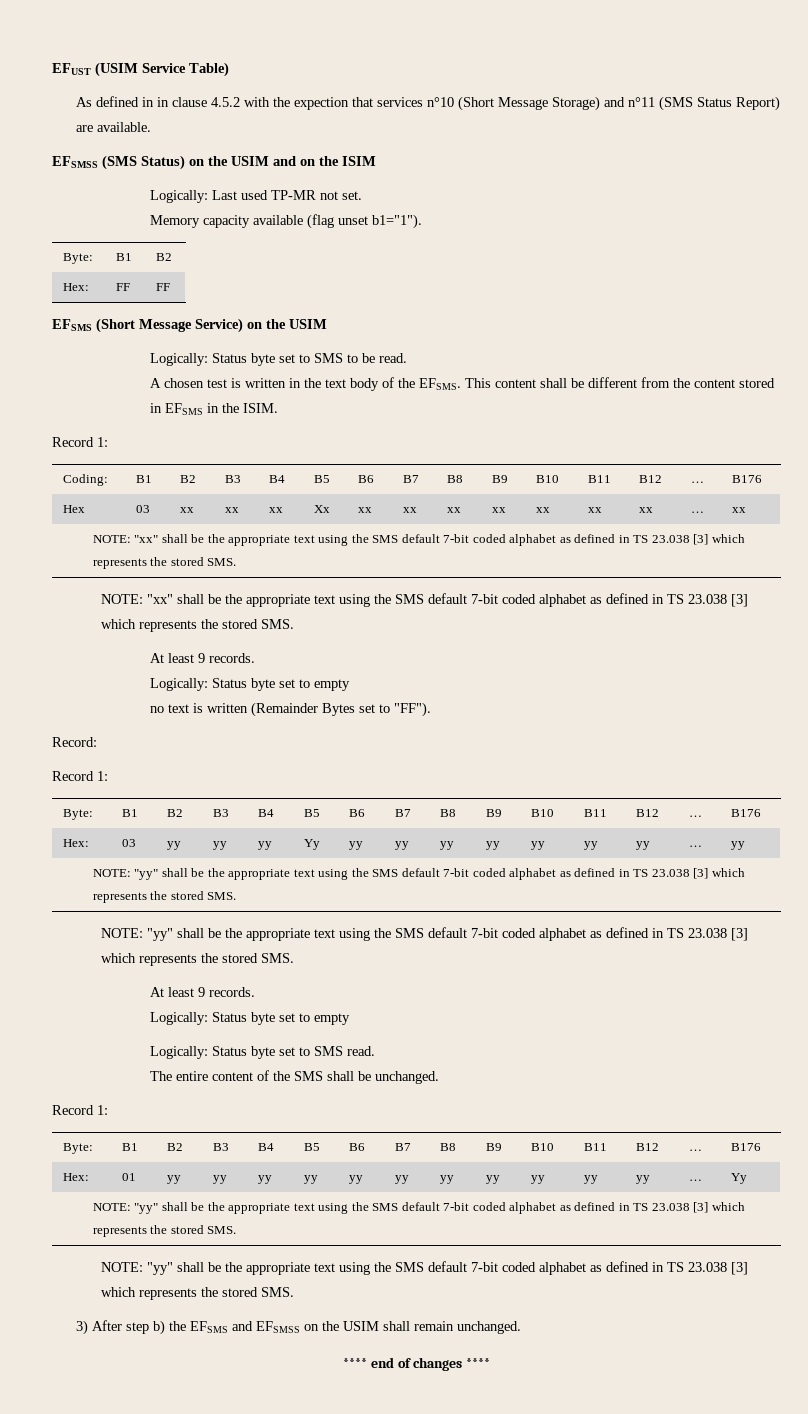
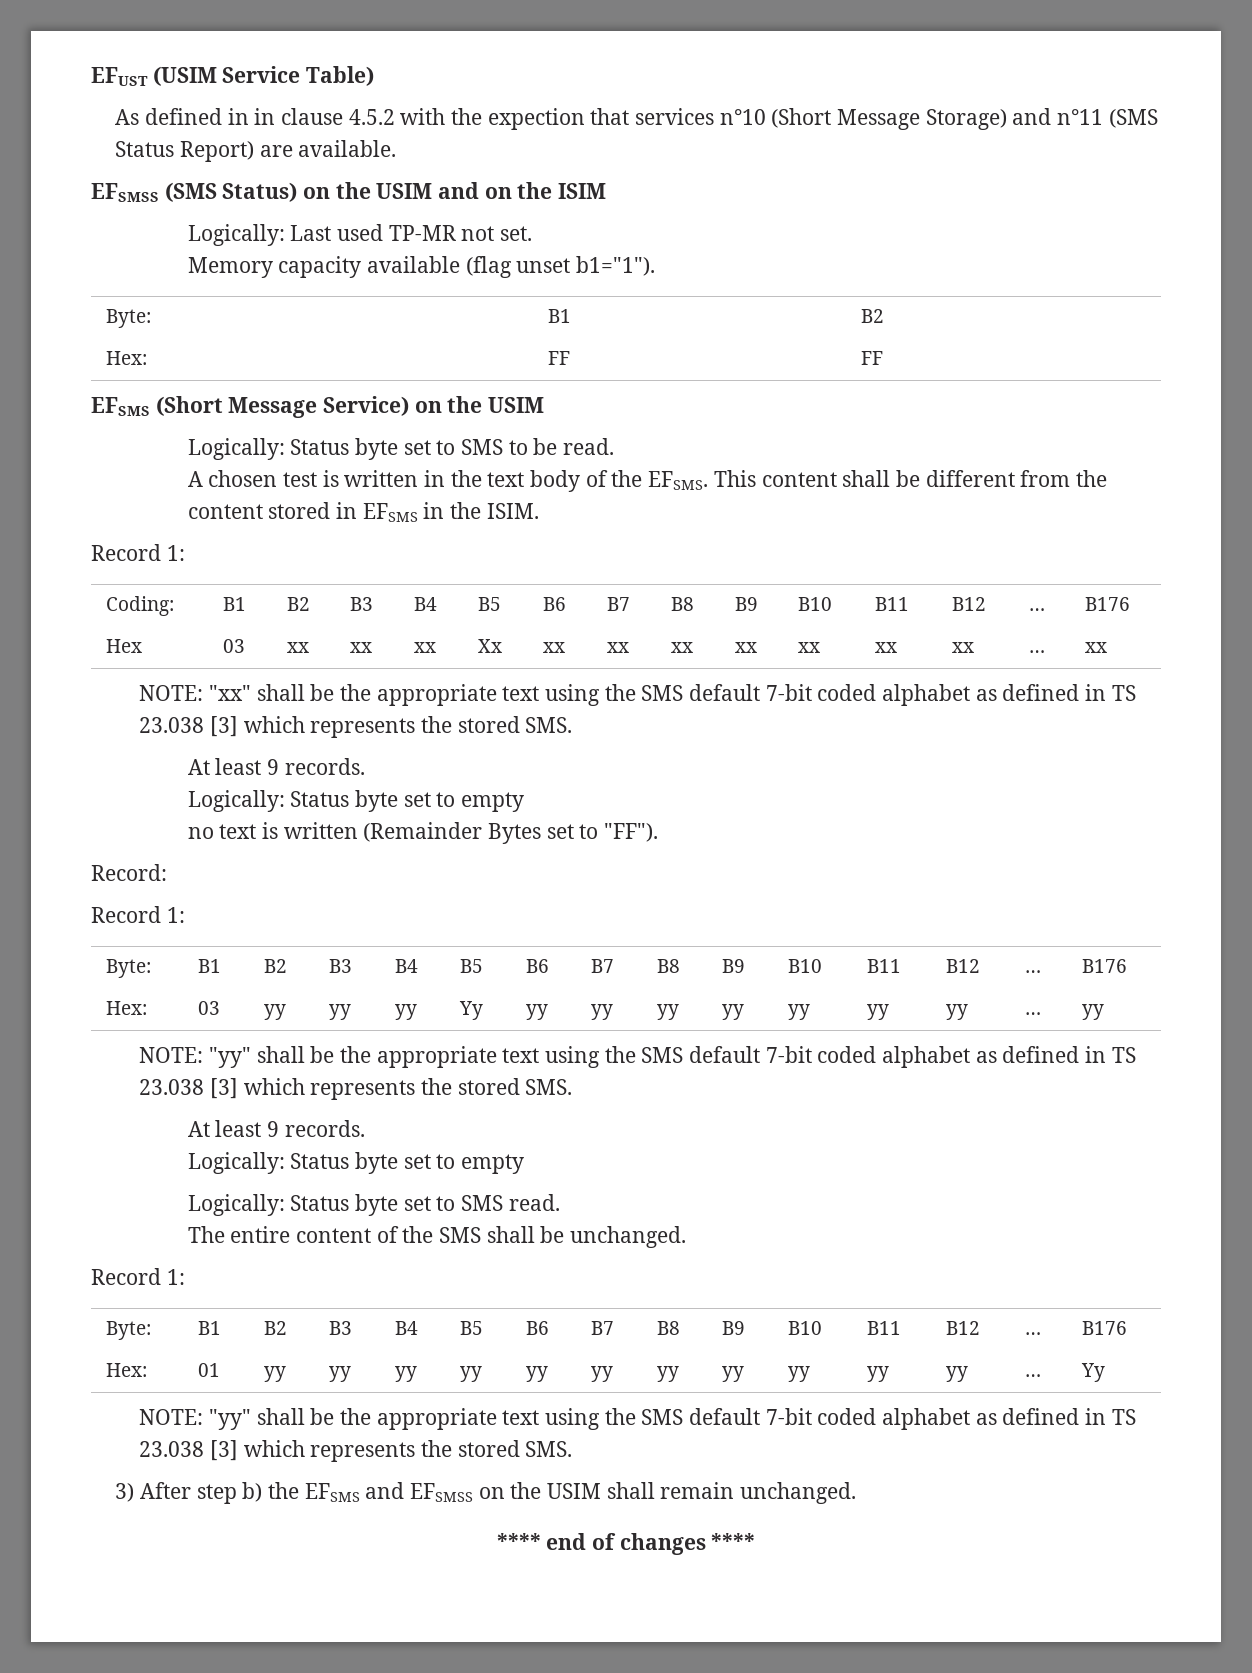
  Hex | 03 | xx | xx | xx | Xx | xx | xx | xx | xx | xx | xx | xx | … | xx
- NOTE: "xx" shall be the appropriate text using the SMS default 7-bit coded alphabet as defined in TS 23.038 [3] which represents the stored SMS.
  Hex: | 03 | yy | yy | yy | Yy | yy | yy | yy | yy | yy | yy | yy | … | yy
- NOTE: "yy" shall be the appropriate text using the SMS default 7-bit coded alphabet as defined in TS 23.038 [3] which represents the stored SMS.
  Hex: | 01 | yy | yy | yy | yy | yy | yy | yy | yy | yy | yy | yy | … | Yy
- NOTE: "yy" shall be the appropriate text using the SMS default 7-bit coded alphabet as defined in TS 23.038 [3] which represents the stored SMS.

